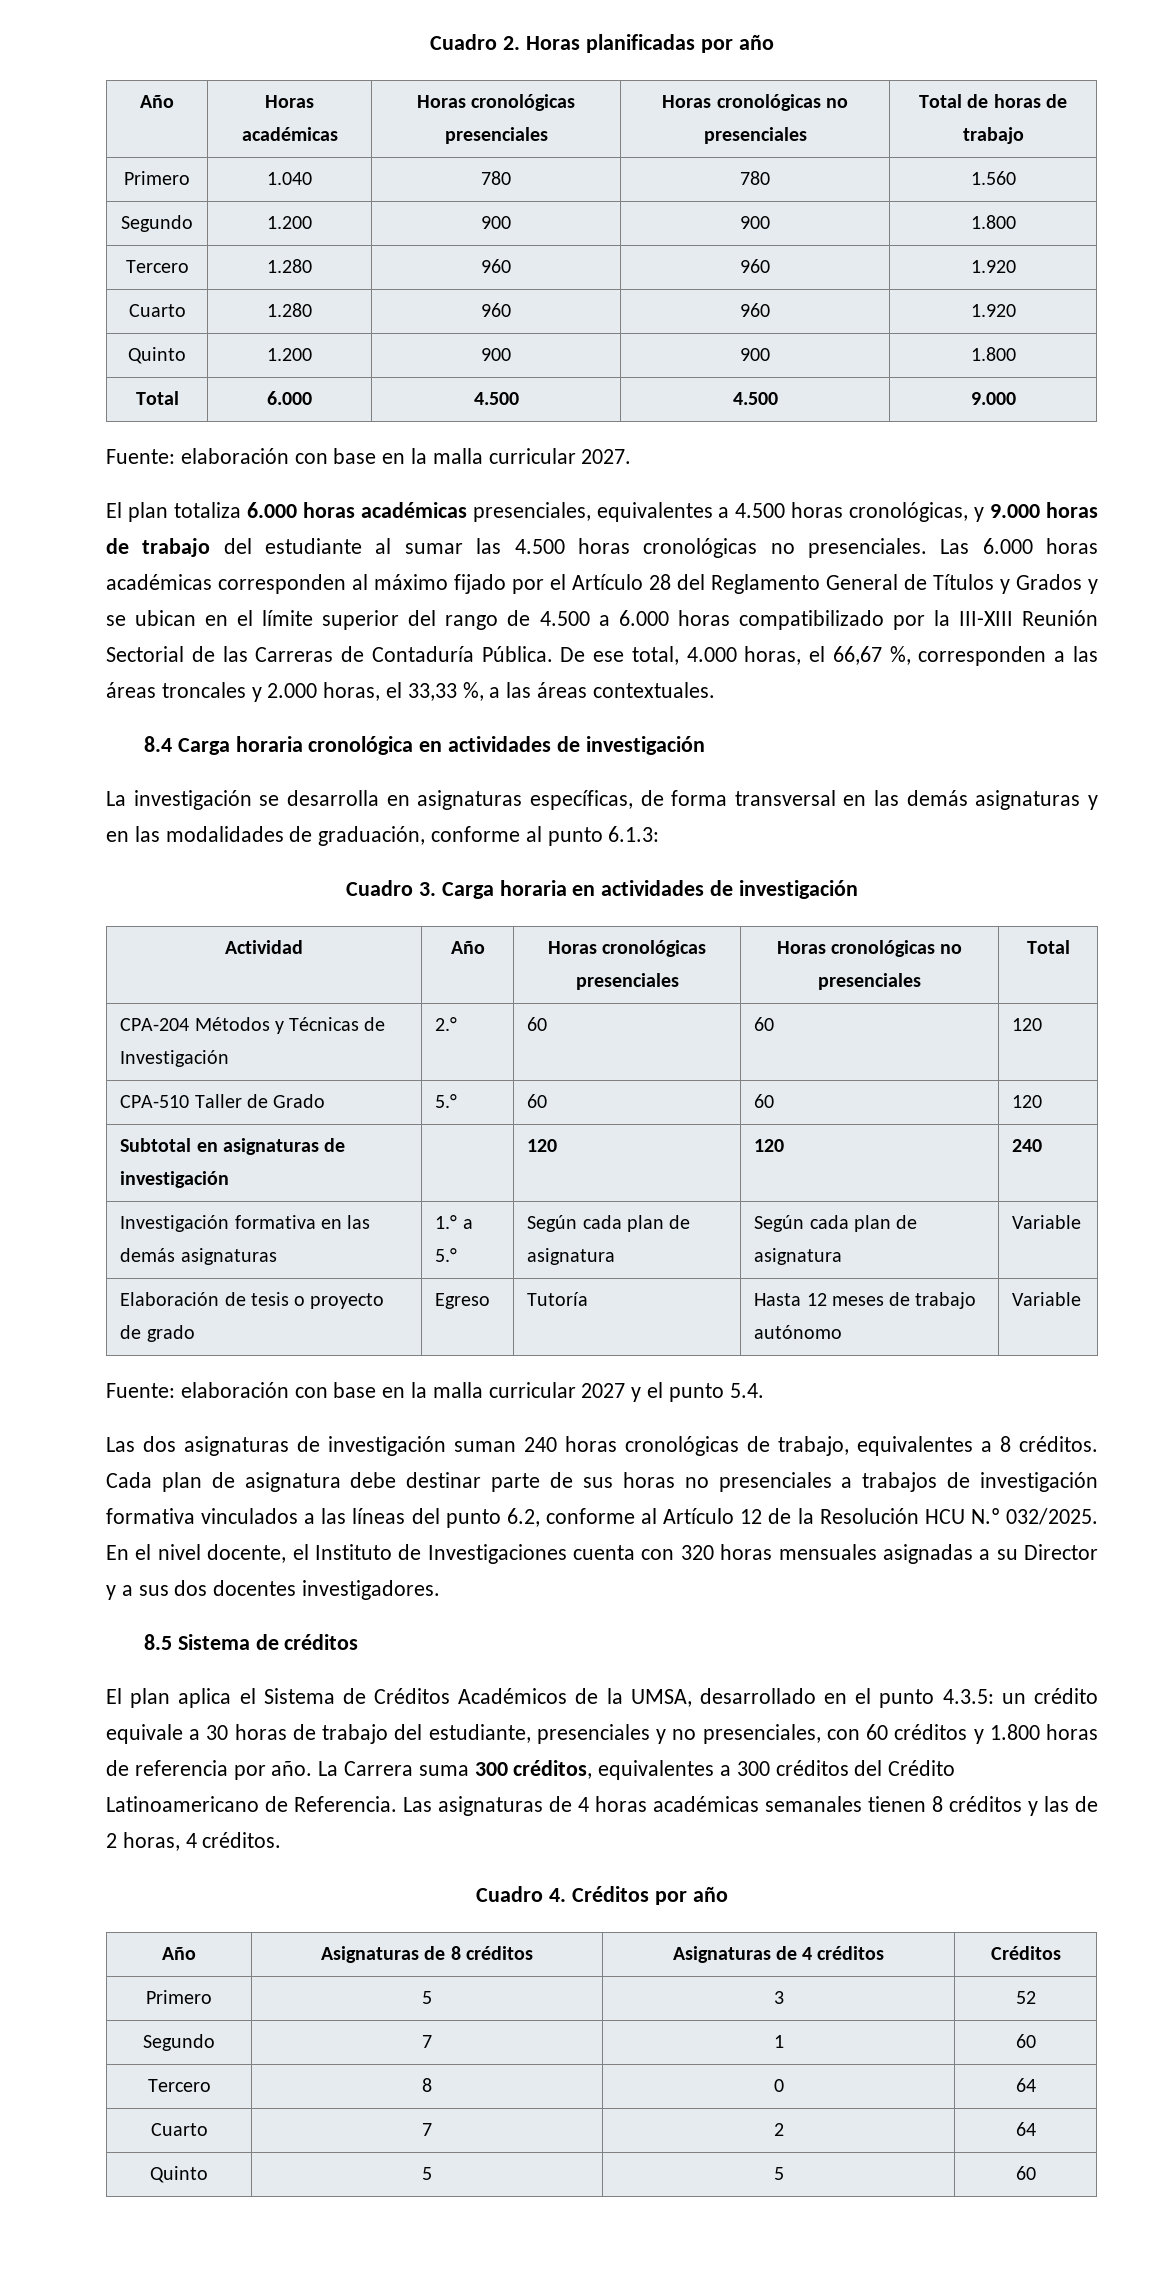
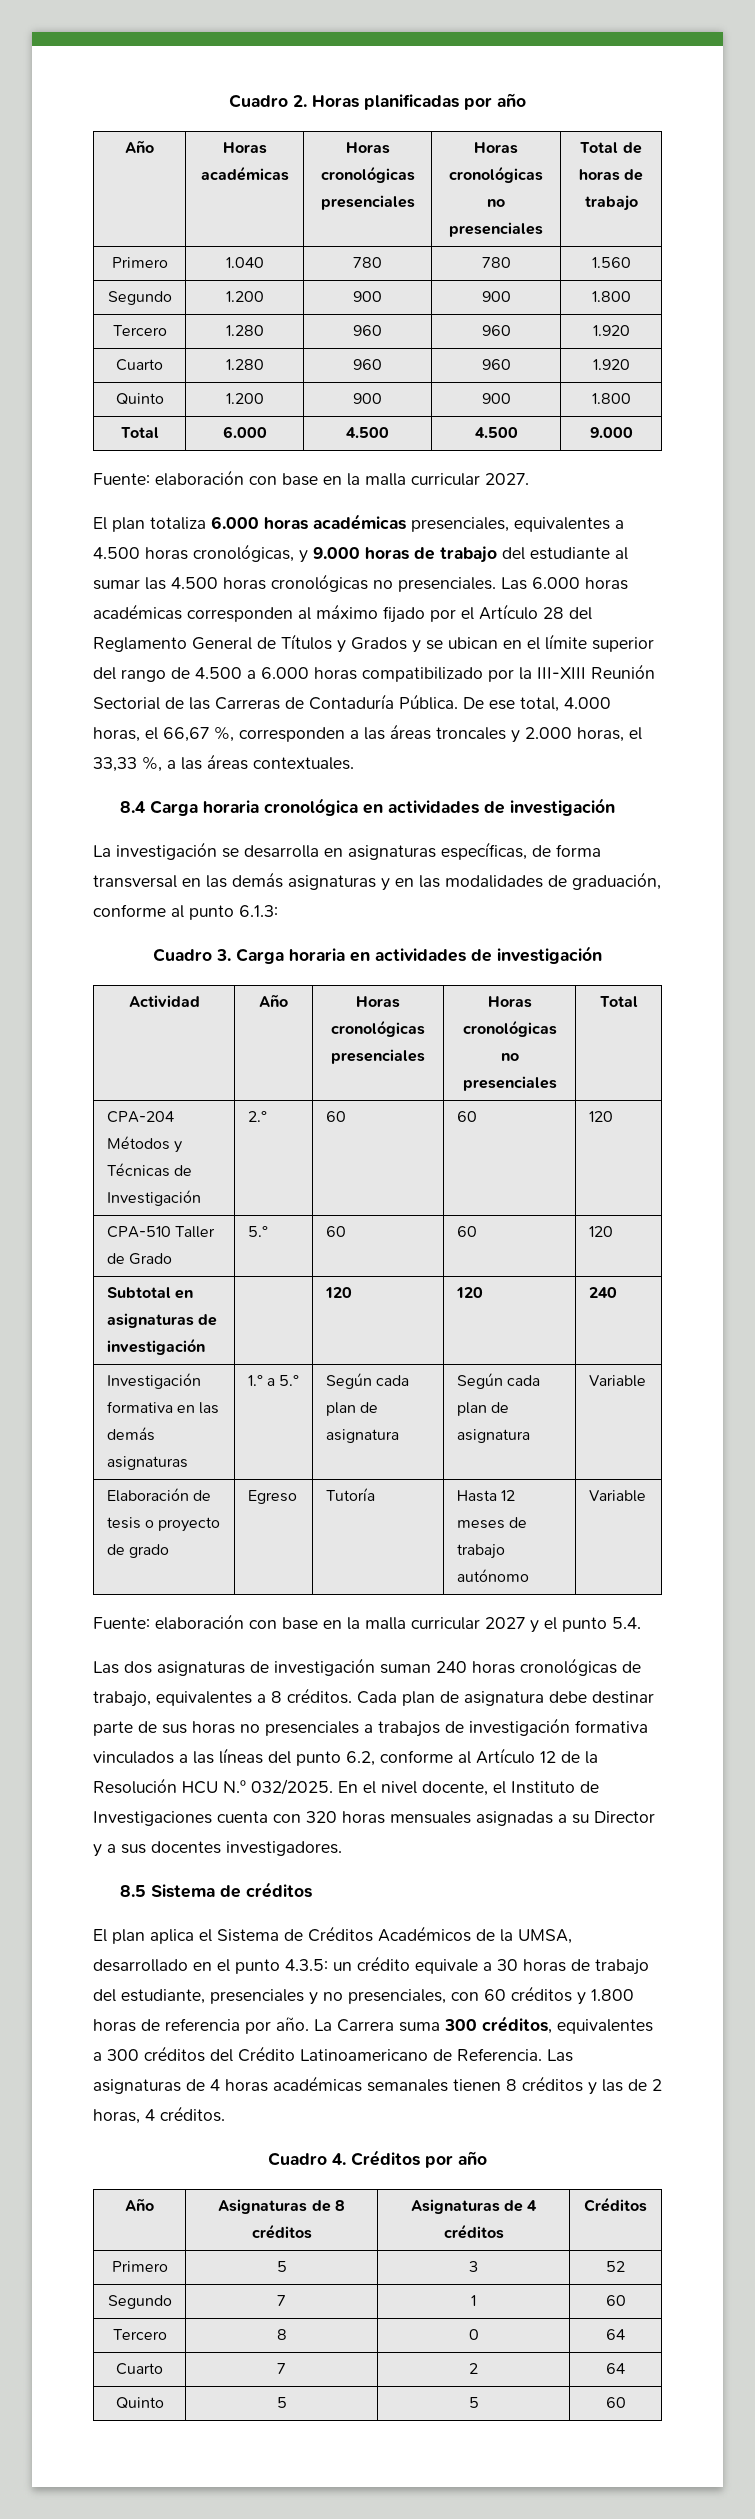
- En el nivel docente, el Instituto de Investigaciones cuenta con 320 horas mensuales asignadas a su Director y a sus dos docentes investigadores.
+ En el nivel docente, el Instituto de Investigaciones cuenta con 320 horas mensuales asignadas a su Director y a sus docentes investigadores.

